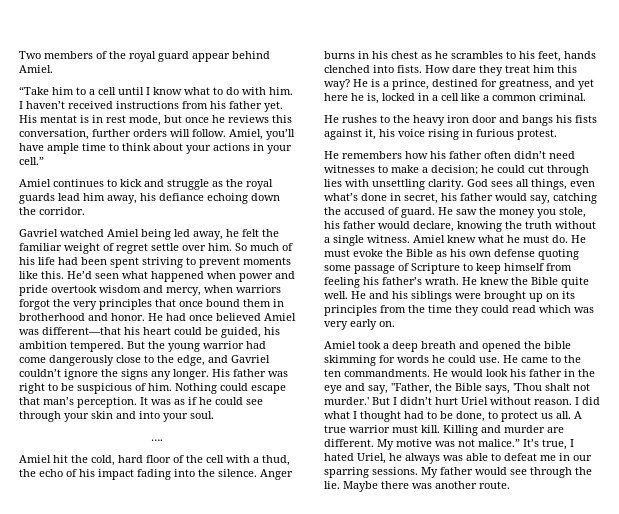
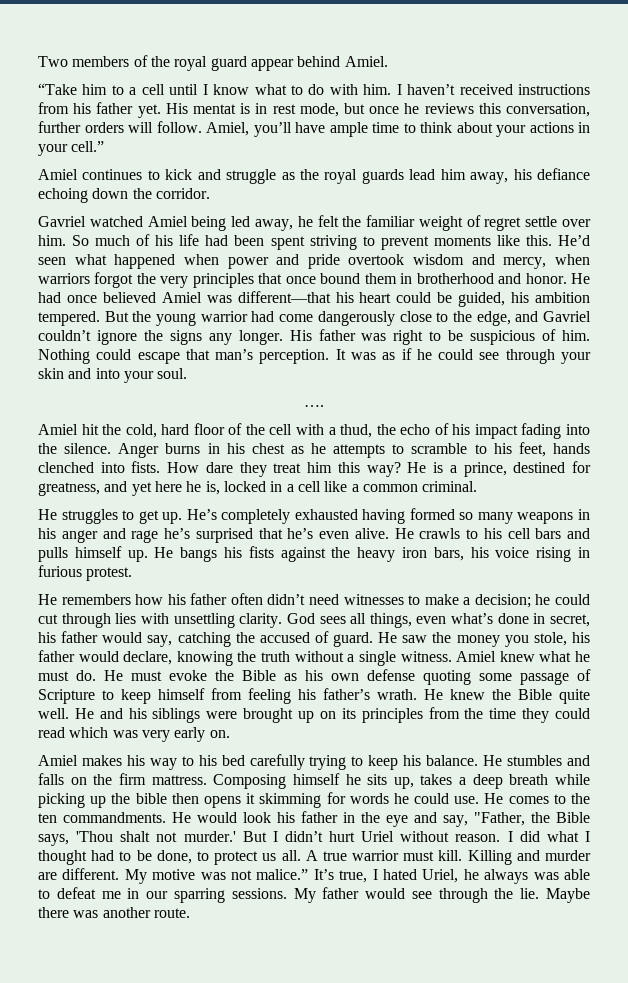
- Anger burns in his chest as he scrambles to his feet, hands clenched into fists.
+ Anger burns in his chest as he attempts to scramble to his feet, hands clenched into fists.
- He rushes to the heavy iron door and bangs his fists against it, his voice rising in furious protest.
+ He struggles to get up. He’s completely exhausted having formed so many weapons in his anger and rage he’s surprised that he’s even alive. He crawls to his cell bars and pulls himself up. He bangs his fists against the heavy iron bars, his voice rising in furious protest.
- Amiel took a deep breath and opened the bible skimming for words he could use.
+ Amiel makes his way to his bed carefully trying to keep his balance. He stumbles and falls on the firm mattress. Composing himself he sits up, takes a deep breath while picking up the bible then opens it skimming for words he could use.
- He came to the ten commandments.
+ He comes to the ten commandments.

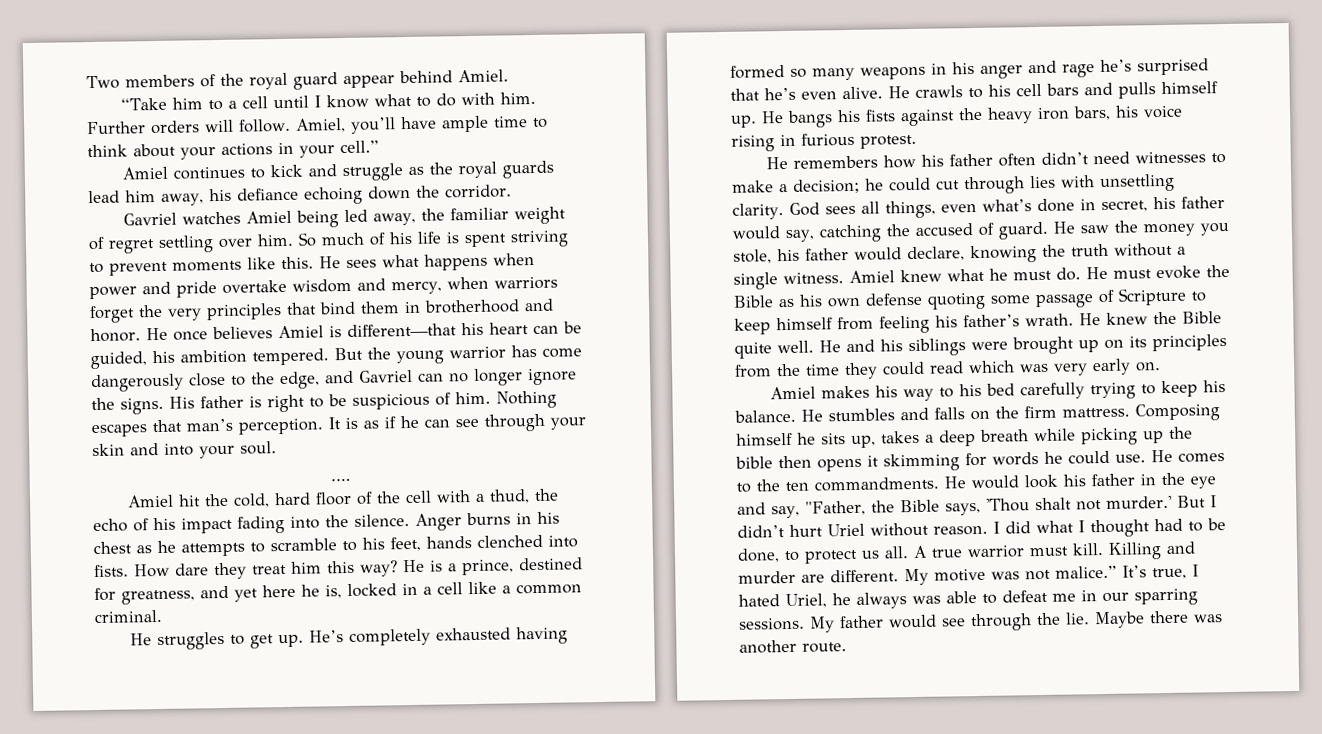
- I haven’t received instructions from his father yet. His mentat is in rest mode, but once he reviews this conversation, further orders will follow.
+ Further orders will follow.
- Gavriel watched Amiel being led away, he felt the familiar weight of regret settle over him.
+ Gavriel watches Amiel being led away, the familiar weight of regret settling over him.
- So much of his life had been spent striving to prevent moments like this.
+ So much of his life is spent striving to prevent moments like this.
- He’d seen what happened when power and pride overtook wisdom and mercy, when warriors forgot the very principles that once bound them in brotherhood and honor.
+ He sees what happens when power and pride overtake wisdom and mercy, when warriors forget the very principles that bind them in brotherhood and honor.
- He had once believed Amiel was different—that his heart could be guided, his ambition tempered.
+ He once believes Amiel is different—that his heart can be guided, his ambition tempered.
- But the young warrior had come dangerously close to the edge, and Gavriel couldn’t ignore the signs any longer.
+ But the young warrior has come dangerously close to the edge, and Gavriel can no longer ignore the signs.
- His father was right to be suspicious of him.
+ His father is right to be suspicious of him.
- Nothing could escape that man’s perception.
+ Nothing escapes that man’s perception.
- It was as if he could see through your skin and into your soul.
+ It is as if he can see through your skin and into your soul.

